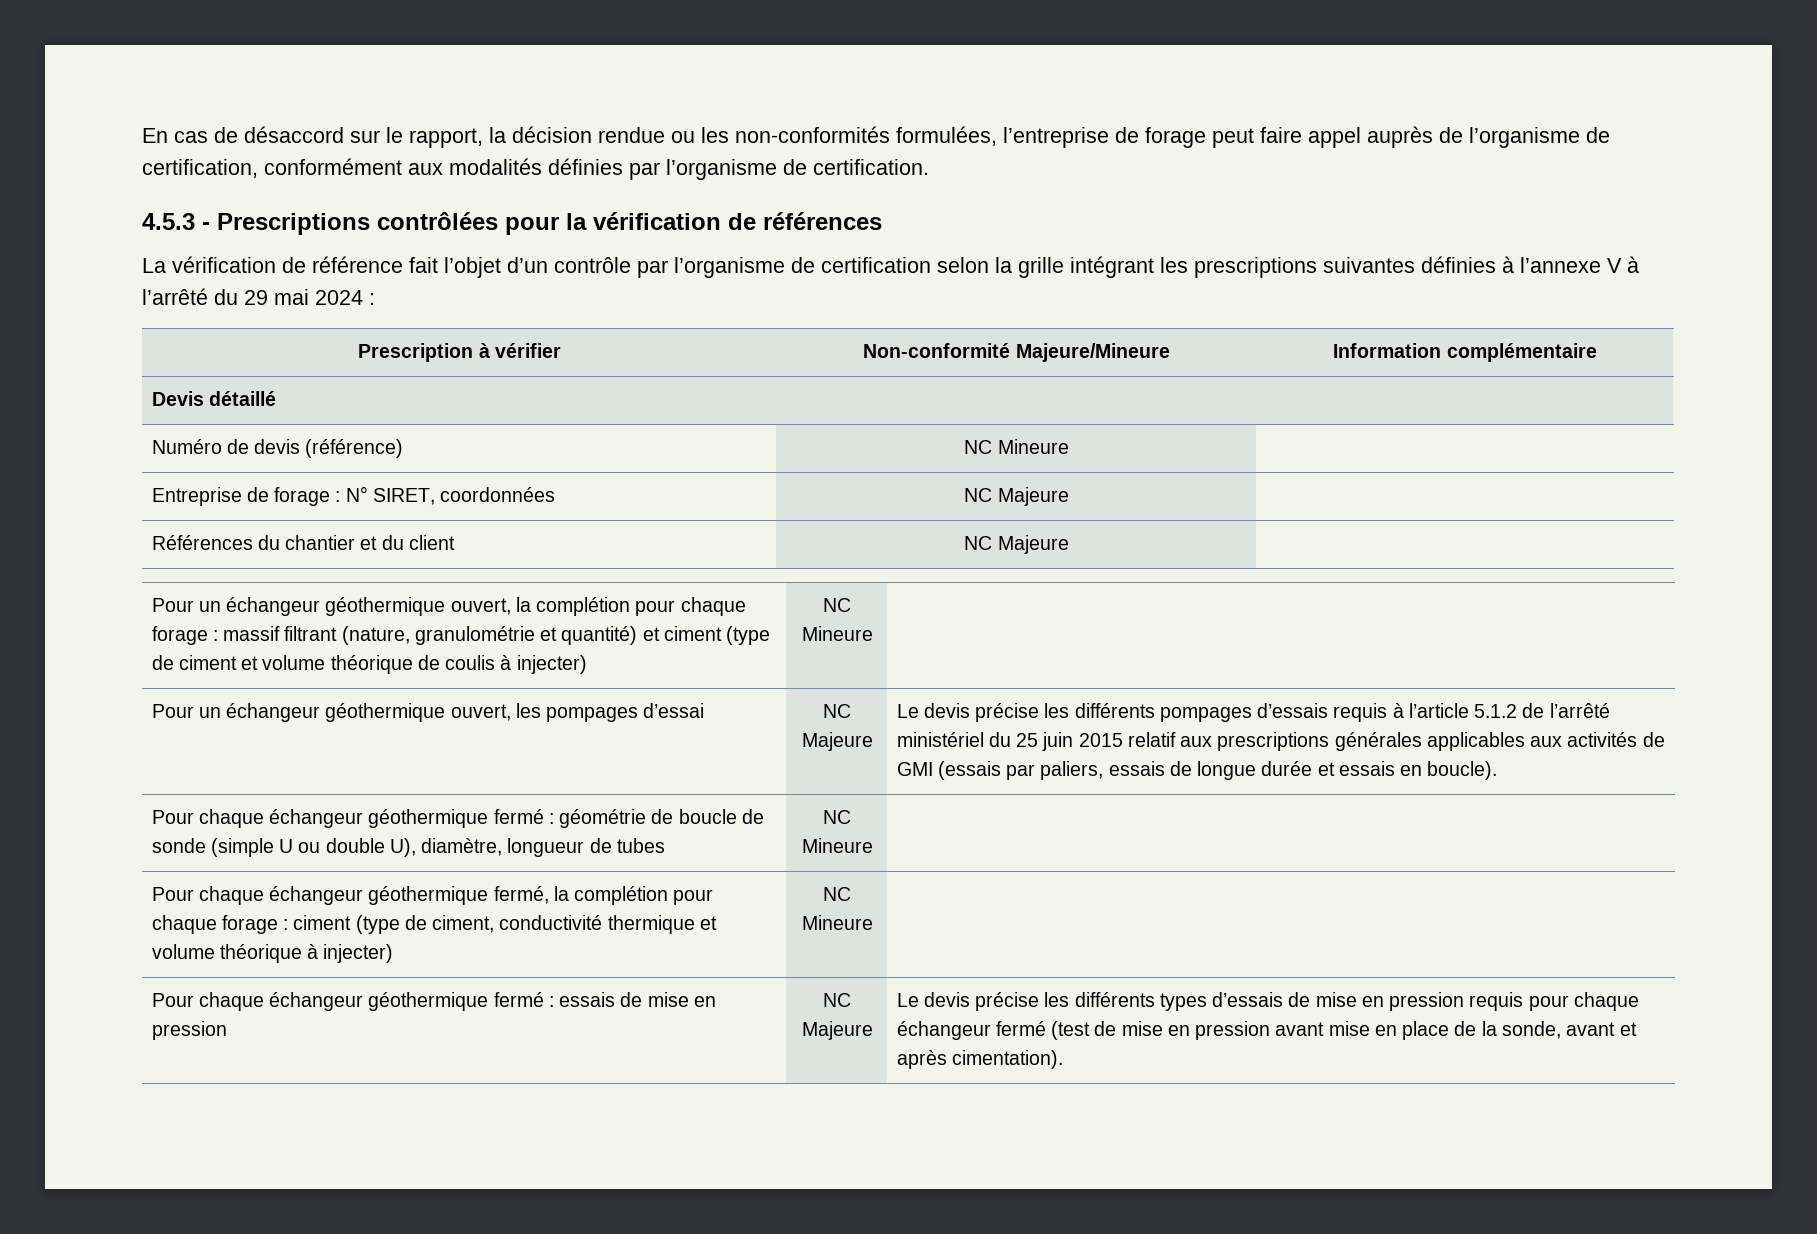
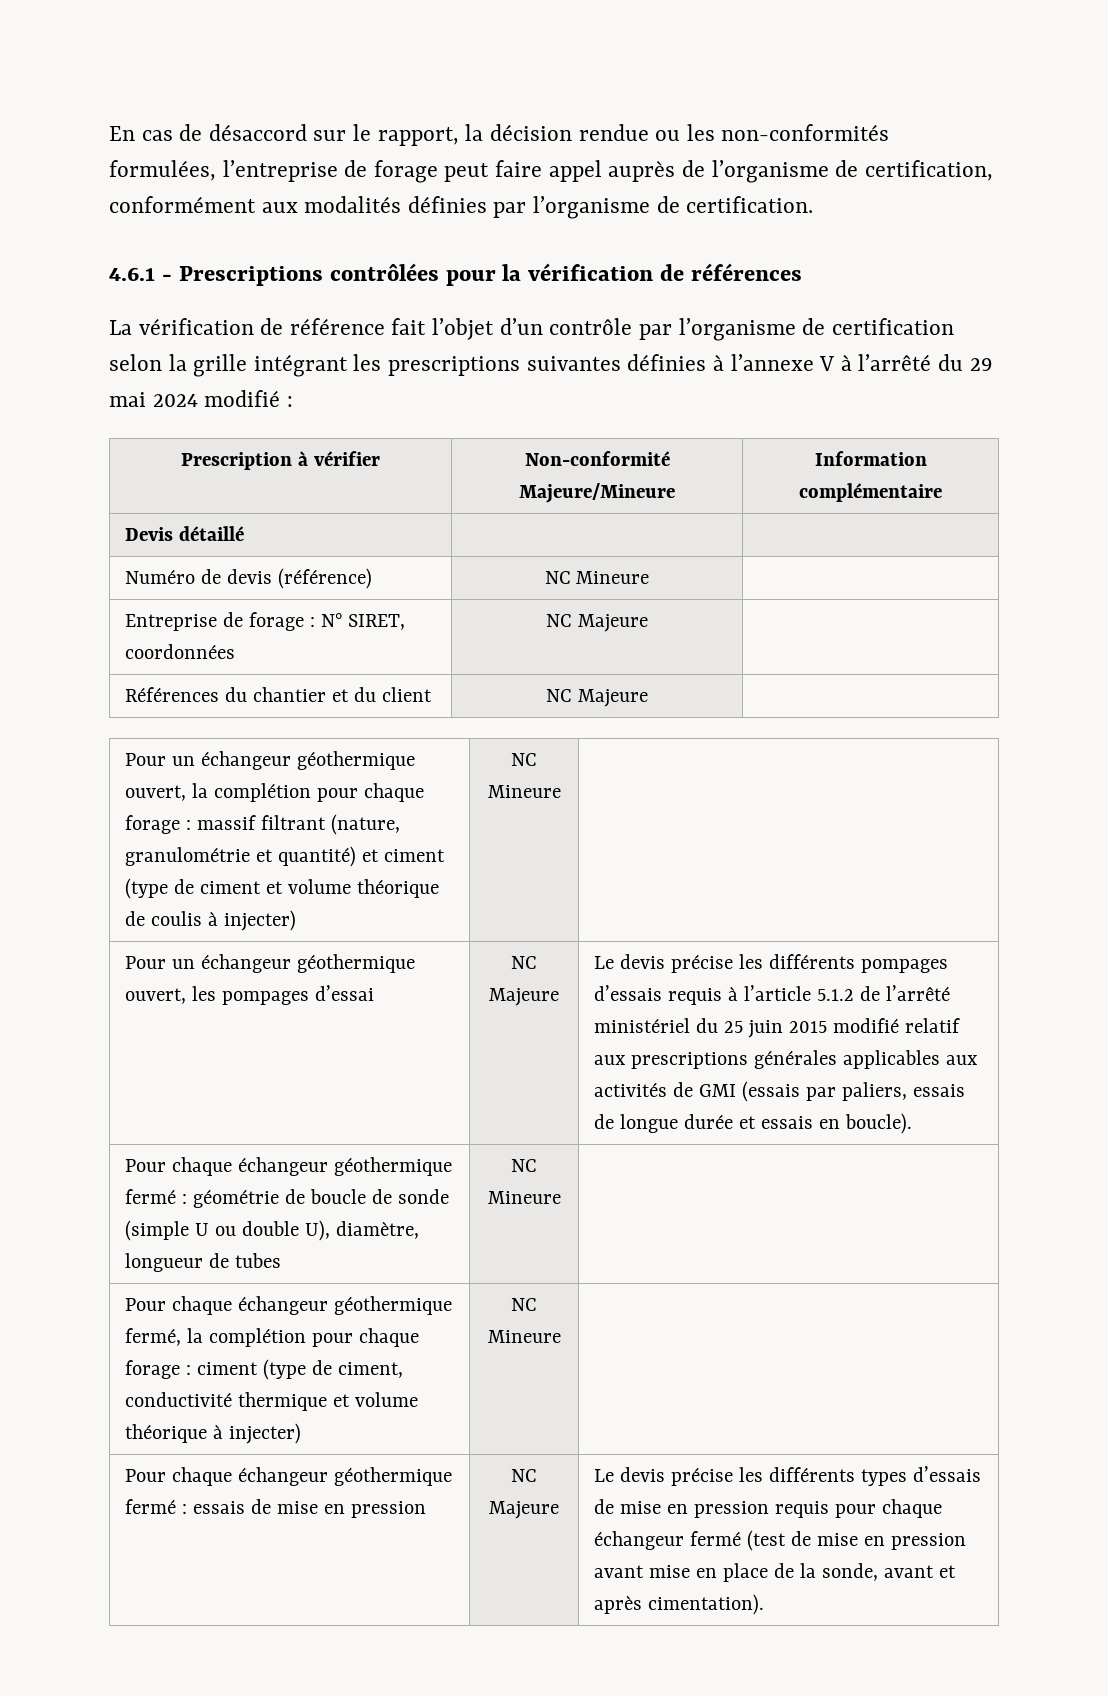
- 4.5.3 - Prescriptions contrôlées pour la vérification de références
+ 4.6.1 - Prescriptions contrôlées pour la vérification de références
- La vérification de référence fait l’objet d’un contrôle par l’organisme de certification selon la grille intégrant les prescriptions suivantes définies à l’annexe V à l’arrêté du 29 mai 2024 :
+ La vérification de référence fait l’objet d’un contrôle par l’organisme de certification selon la grille intégrant les prescriptions suivantes définies à l’annexe V à l’arrêté du 29 mai 2024 modifié :
- Le devis précise les différents pompages d’essais requis à l’article 5.1.2 de l’arrêté ministériel du 25 juin 2015 relatif aux prescriptions générales applicables aux activités de GMI (essais par paliers, essais de longue durée et essais en boucle).
+ Le devis précise les différents pompages d’essais requis à l’article 5.1.2 de l’arrêté ministériel du 25 juin 2015 modifié relatif aux prescriptions générales applicables aux activités de GMI (essais par paliers, essais de longue durée et essais en boucle).

